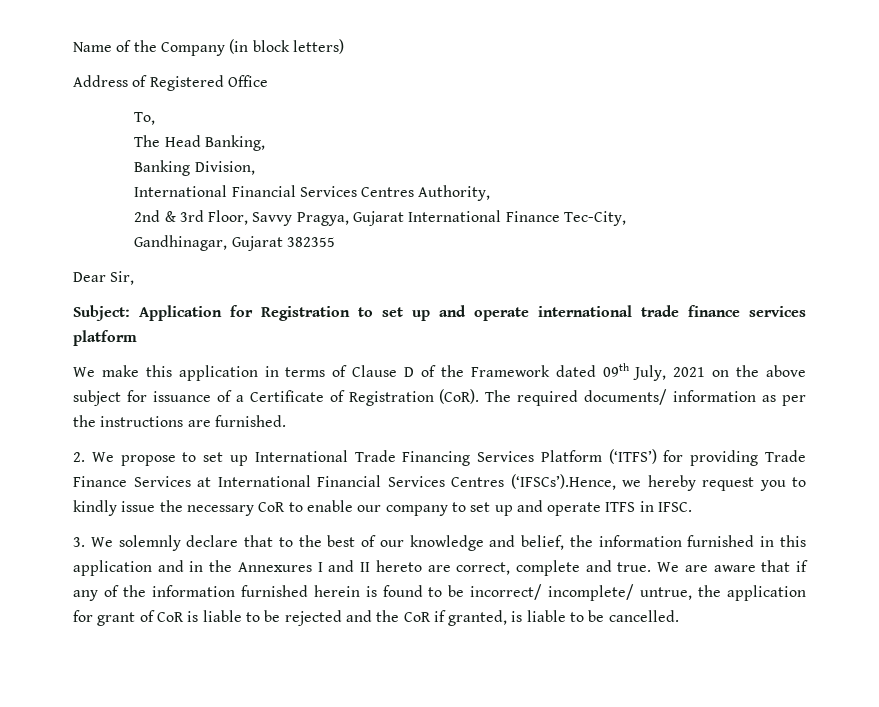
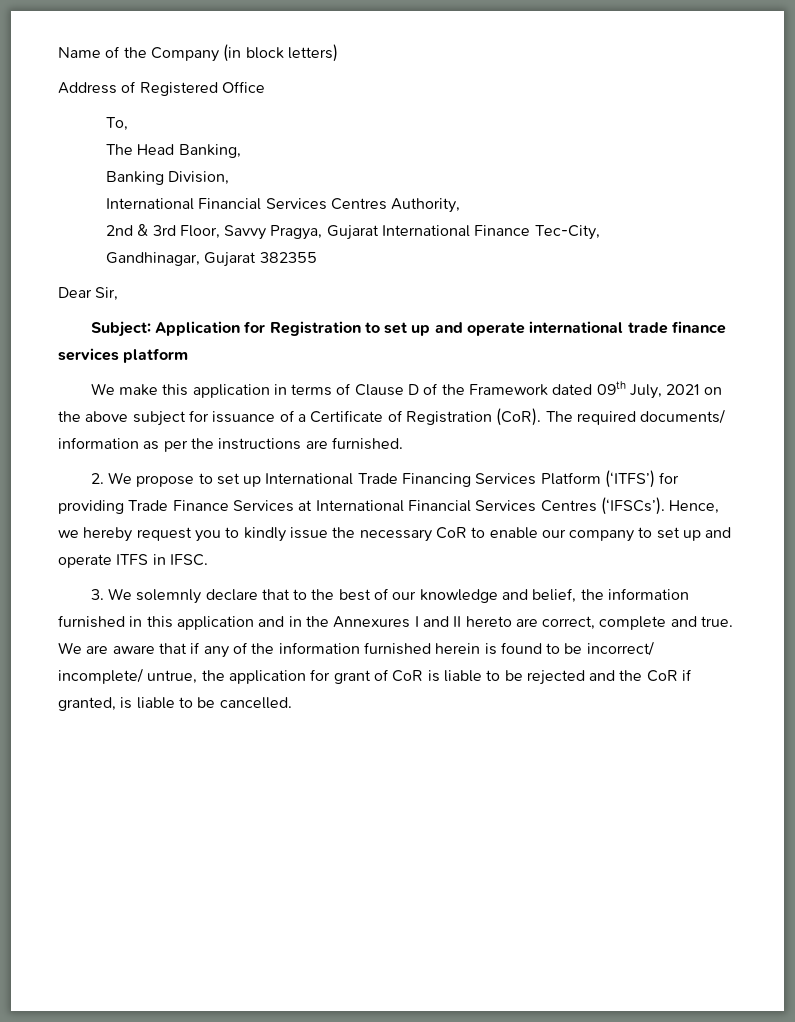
- 2. We propose to set up International Trade Financing Services Platform (‘ITFS’) for providing Trade Finance Services at International Financial Services Centres (‘IFSCs’).Hence, we hereby request you to kindly issue the necessary CoR to enable our company to set up and operate ITFS in IFSC.
+ 2. We propose to set up International Trade Financing Services Platform (‘ITFS’) for providing Trade Finance Services at International Financial Services Centres (‘IFSCs’). Hence, we hereby request you to kindly issue the necessary CoR to enable our company to set up and operate ITFS in IFSC.

